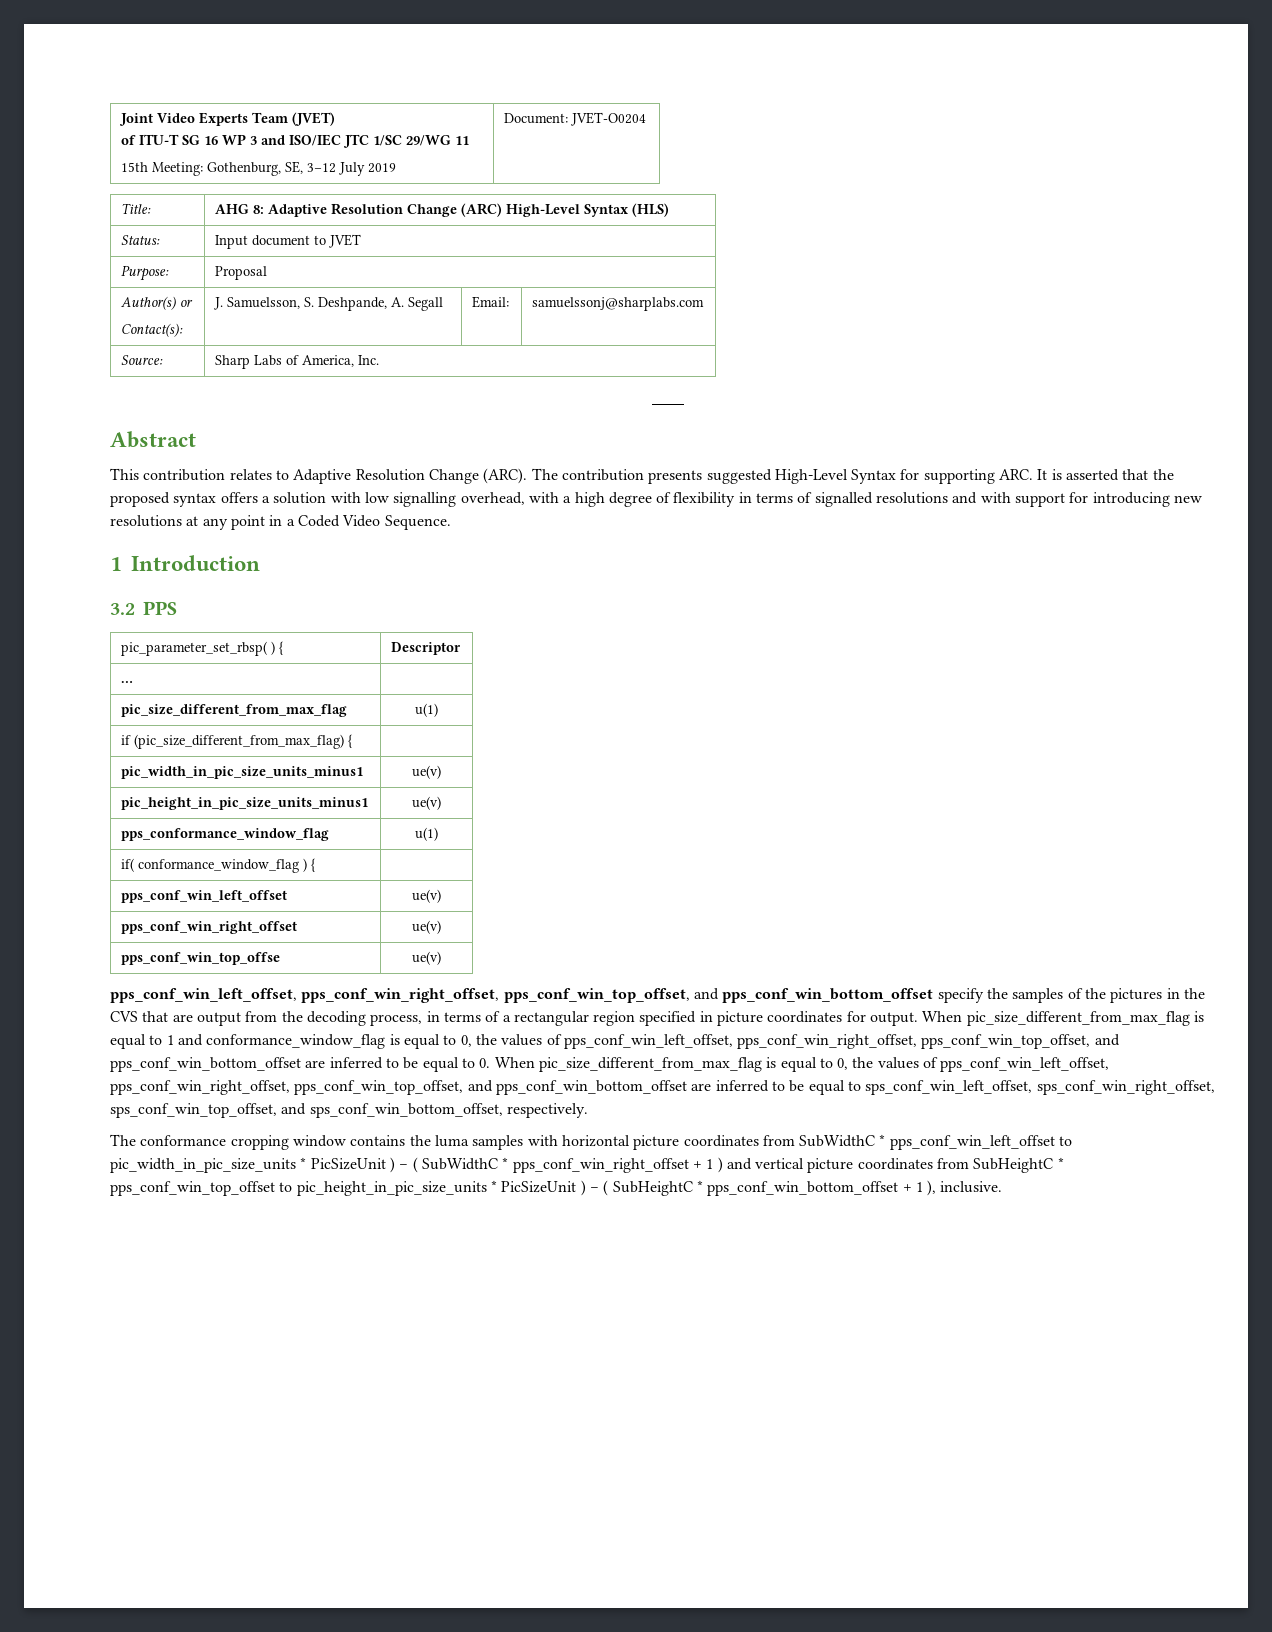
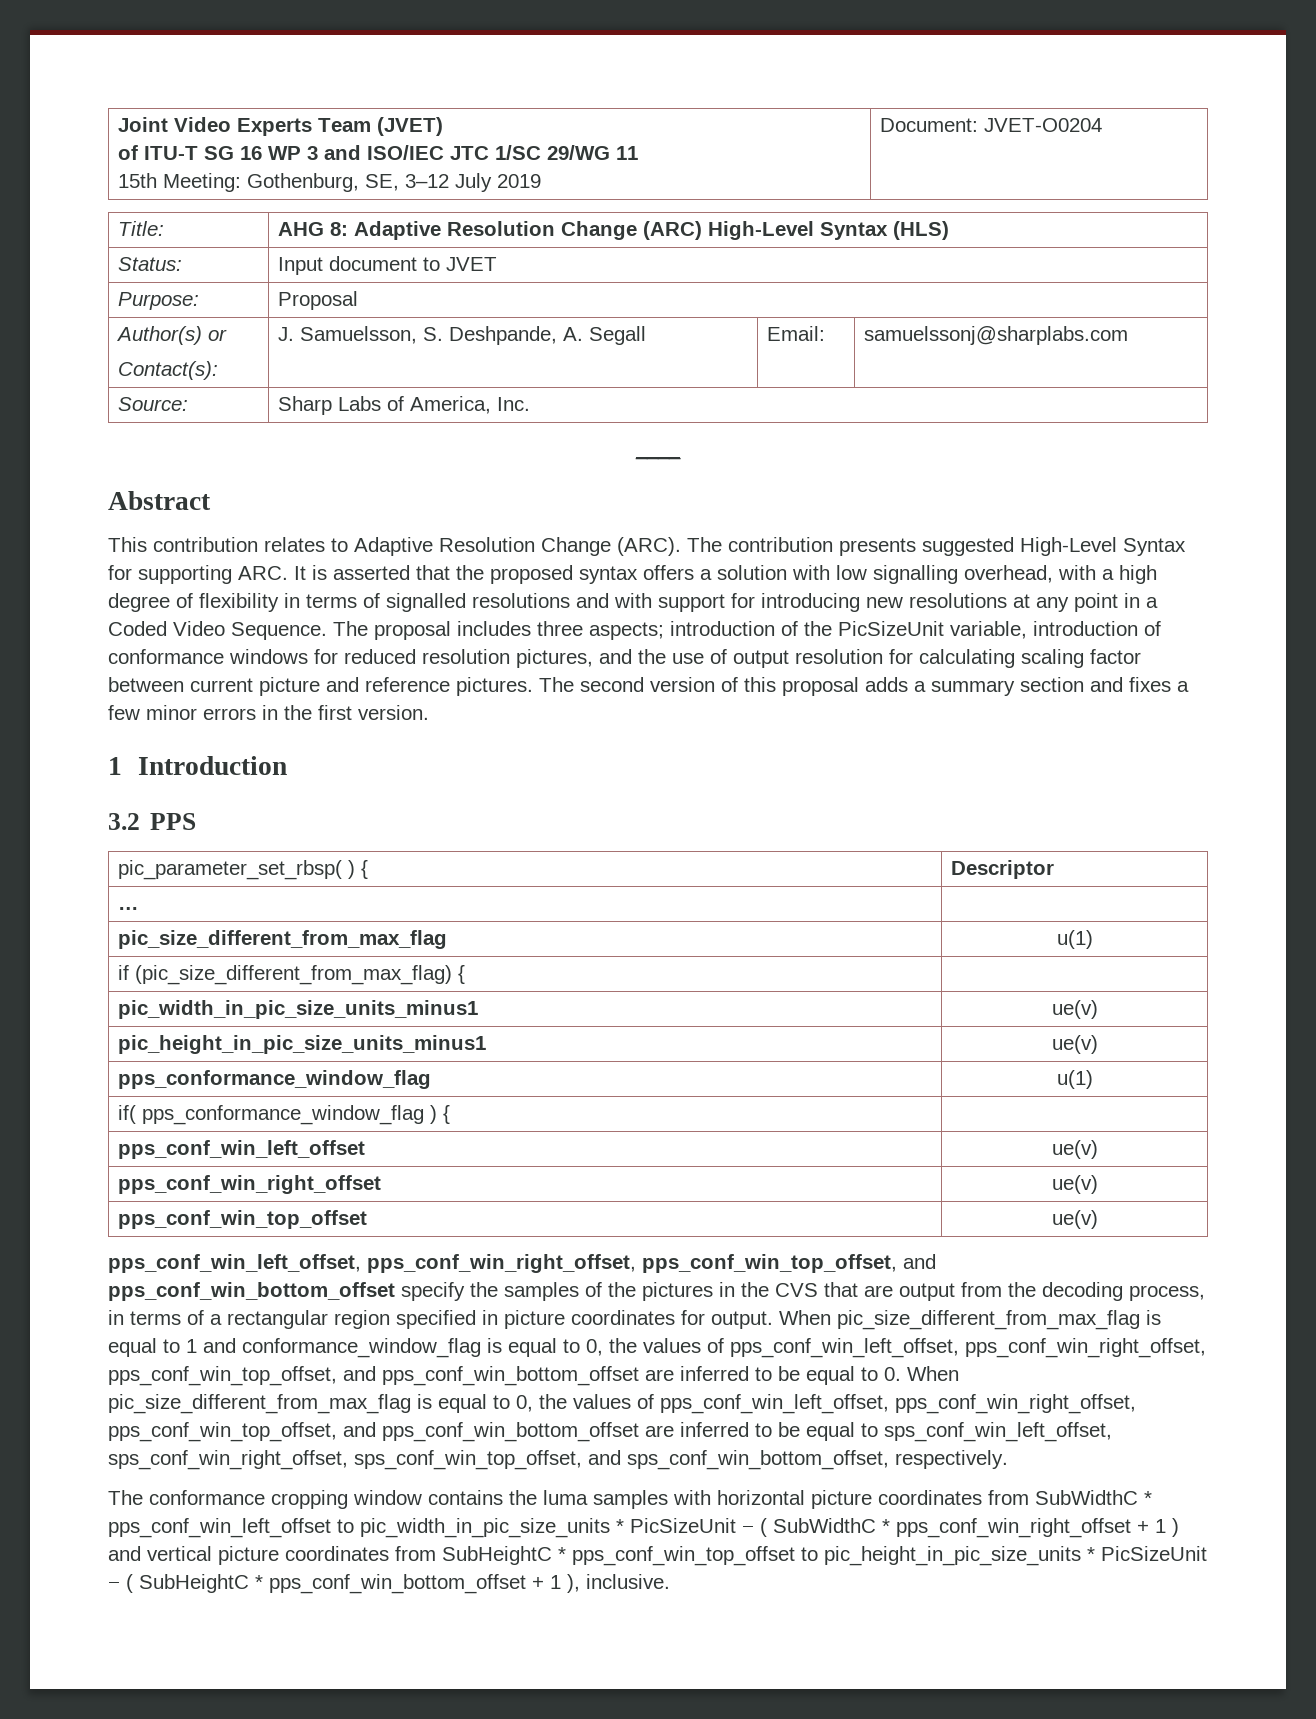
+ The proposal includes three aspects; introduction of the PicSizeUnit variable, introduction of conformance windows for reduced resolution pictures, and the use of output resolution for calculating scaling factor between current picture and reference pictures. The second version of this proposal adds a summary section and fixes a few minor errors in the first version.
- if( conformance_window_flag ) { |
+ if( pps_conformance_window_flag ) { |
- pps_conf_win_top_offse | ue(v)
+ pps_conf_win_top_offset | ue(v)
- The conformance cropping window contains the luma samples with horizontal picture coordinates from SubWidthC * pps_conf_win_left_offset to pic_width_in_pic_size_units * PicSizeUnit ) − ( SubWidthC * pps_conf_win_right_offset + 1 ) and vertical picture coordinates from SubHeightC * pps_conf_win_top_offset to pic_height_in_pic_size_units * PicSizeUnit ) − ( SubHeightC * pps_conf_win_bottom_offset + 1 ), inclusive.
+ The conformance cropping window contains the luma samples with horizontal picture coordinates from SubWidthC * pps_conf_win_left_offset to pic_width_in_pic_size_units * PicSizeUnit − ( SubWidthC * pps_conf_win_right_offset + 1 ) and vertical picture coordinates from SubHeightC * pps_conf_win_top_offset to pic_height_in_pic_size_units * PicSizeUnit − ( SubHeightC * pps_conf_win_bottom_offset + 1 ), inclusive.

